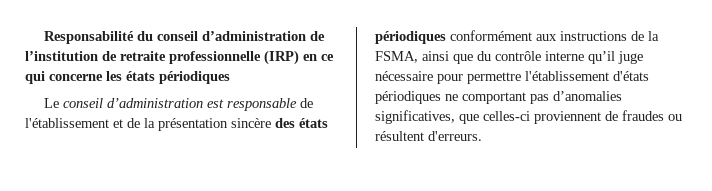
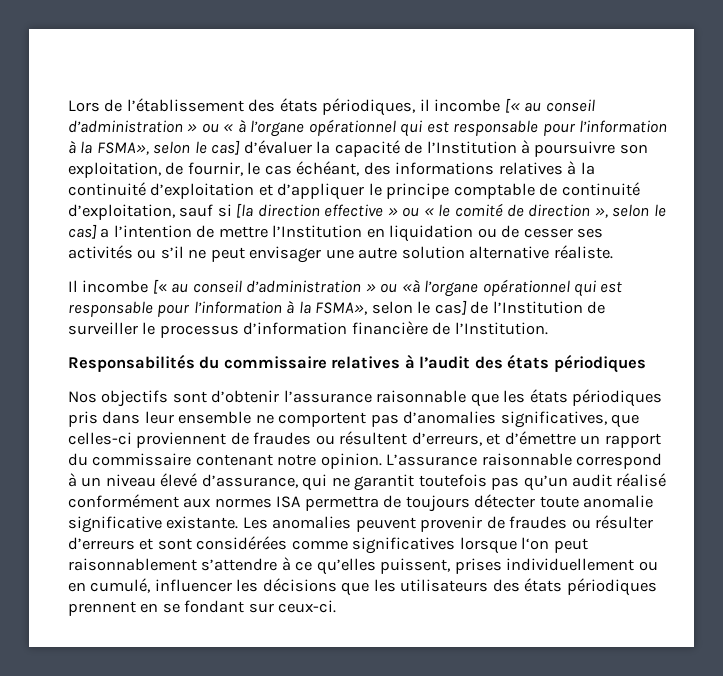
- Responsabilité du conseil d’administration de l’institution de retraite professionnelle (IRP) en ce qui concerne les états périodiques
- Le conseil d’administration est responsable de l'établissement et de la présentation sincère des états périodiques conformément aux instructions de la FSMA, ainsi que du contrôle interne qu’il juge nécessaire pour permettre l'établissement d'états périodiques ne comportant pas d’anomalies significatives, que celles-ci proviennent de fraudes ou résultent d'erreurs.
+ Lors de l’établissement des états périodiques, il incombe [« au conseil d’administration » ou « à l’organe opérationnel qui est responsable pour l’information à la FSMA», selon le cas] d’évaluer la capacité de l’Institution à poursuivre son exploitation, de fournir, le cas échéant, des informations relatives à la continuité d’exploitation et d’appliquer le principe comptable de continuité d’exploitation, sauf si [la direction effective » ou « le comité de direction », selon le cas] a l’intention de mettre l’Institution en liquidation ou de cesser ses activités ou s’il ne peut envisager une autre solution alternative réaliste.
+ Il incombe [« au conseil d’administration » ou «à l’organe opérationnel qui est responsable pour l’information à la FSMA», selon le cas] de l’Institution de surveiller le processus d’information financière de l’Institution.
+ Responsabilités du commissaire relatives à l’audit des états périodiques
+ Nos objectifs sont d’obtenir l’assurance raisonnable que les états périodiques pris dans leur ensemble ne comportent pas d’anomalies significatives, que celles-ci proviennent de fraudes ou résultent d’erreurs, et d’émettre un rapport du commissaire contenant notre opinion. L’assurance raisonnable correspond à un niveau élevé d’assurance, qui ne garantit toutefois pas qu’un audit réalisé conformément aux normes ISA permettra de toujours détecter toute anomalie significative existante. Les anomalies peuvent provenir de fraudes ou résulter d’erreurs et sont considérées comme significatives lorsque l‘on peut raisonnablement s’attendre à ce qu’elles puissent, prises individuellement ou en cumulé, influencer les décisions que les utilisateurs des états périodiques prennent en se fondant sur ceux-ci.

